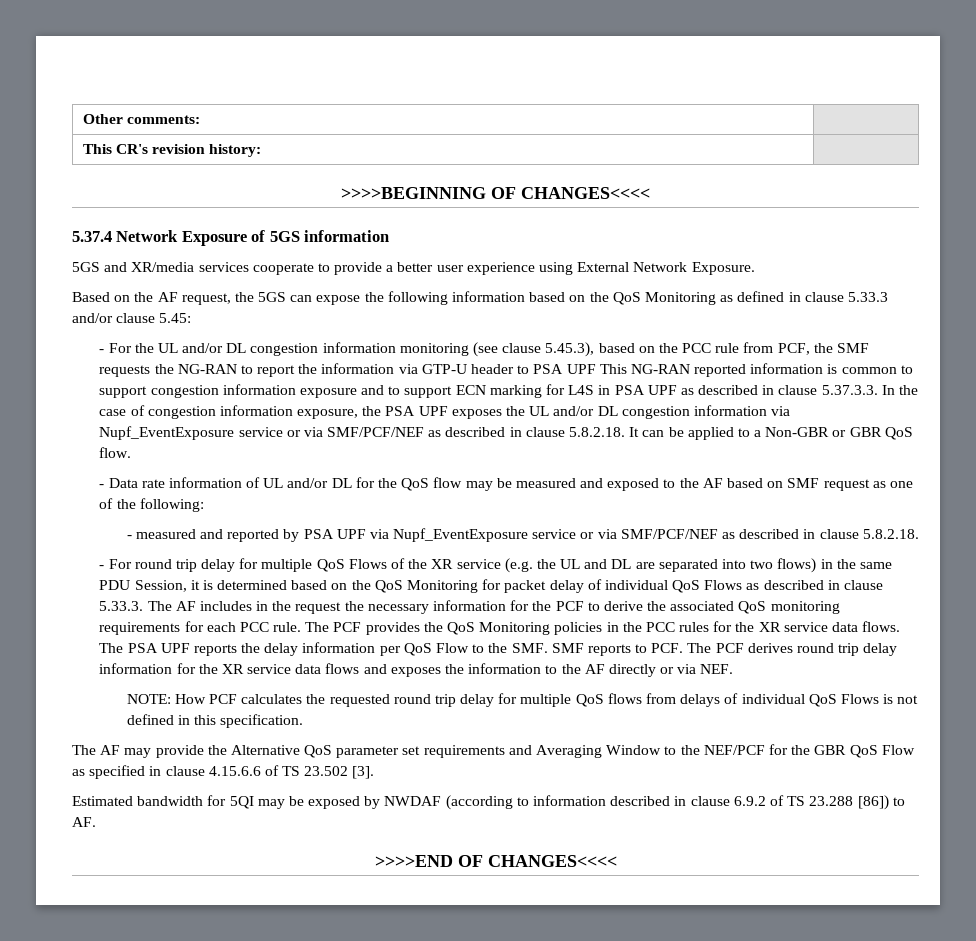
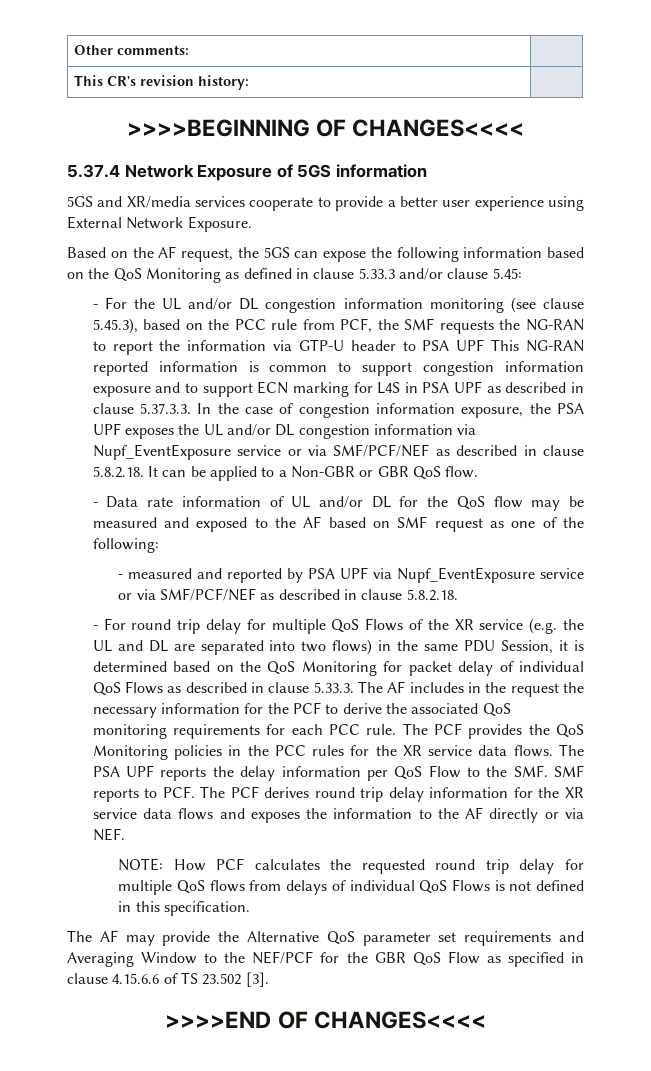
- Estimated bandwidth for 5QI may be exposed by NWDAF (according to information described in clause 6.9.2 of TS 23.288 [86]) to AF.

